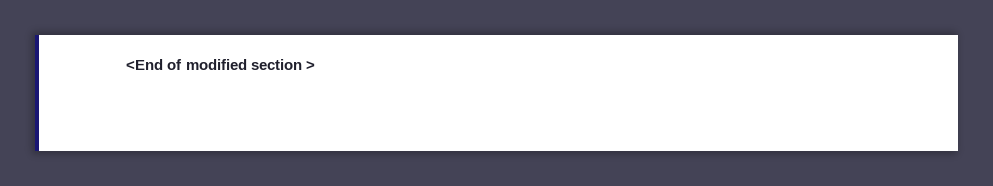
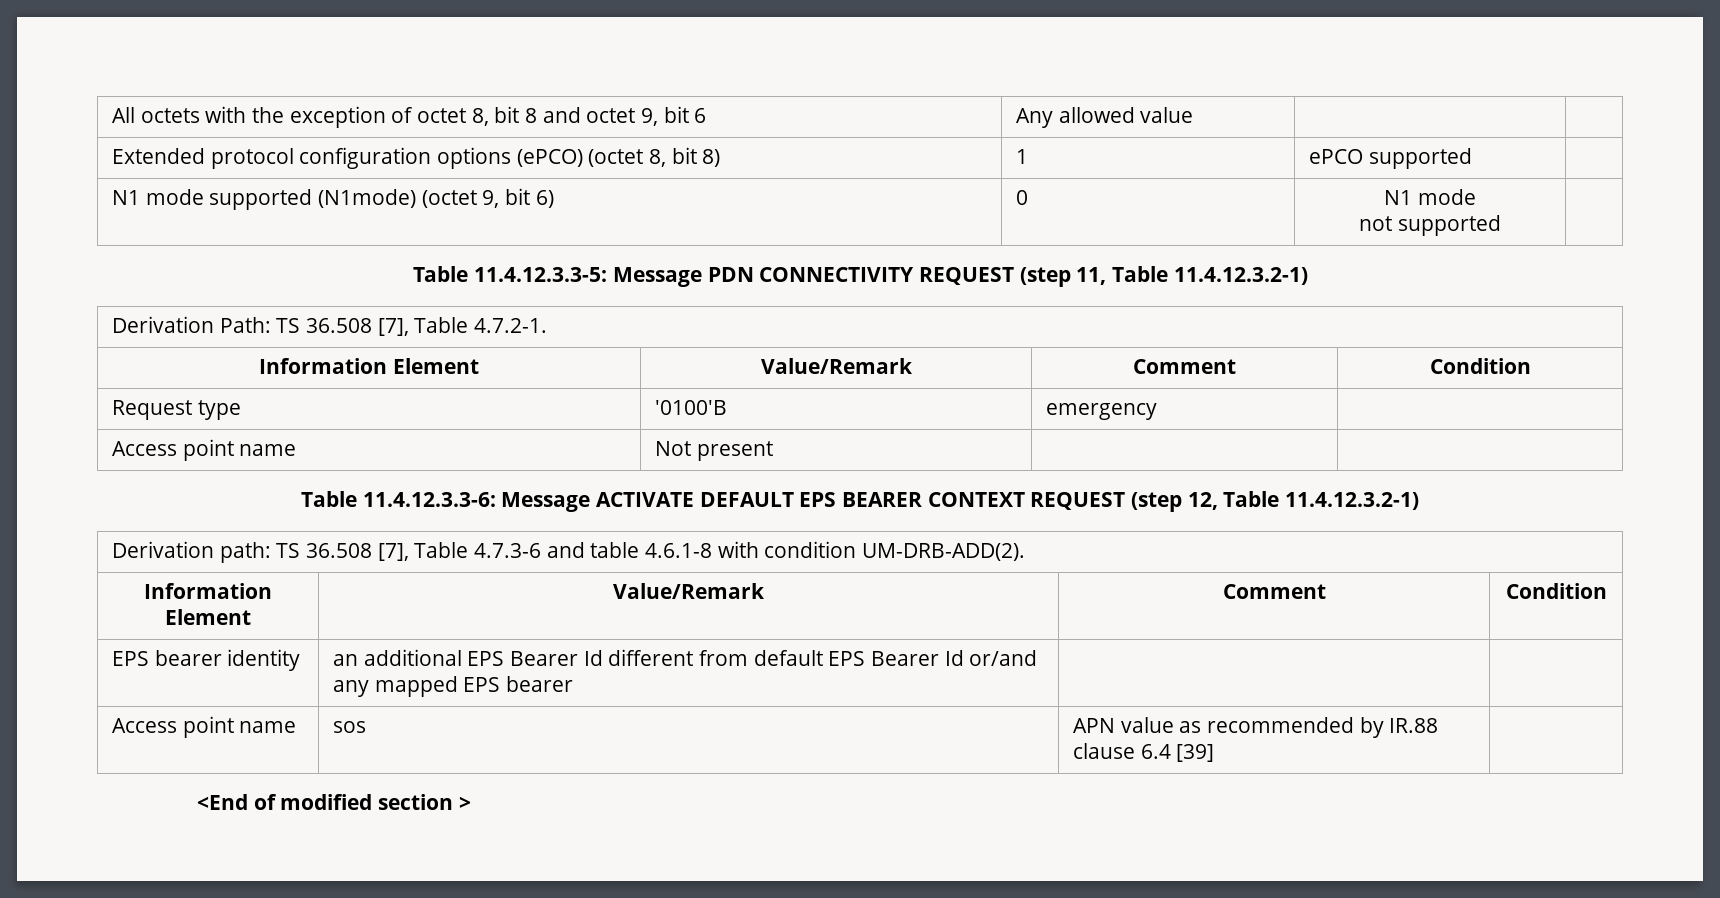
+ All octets with the exception of octet 8, bit 8 and octet 9, bit 6 | Any allowed value | |
+ Extended protocol configuration options (ePCO) (octet 8, bit 8) | 1 | ePCO supported |
+ N1 mode supported (N1mode) (octet 9, bit 6) | 0 | N1 mode
+ not supported |
+ Table 11.4.12.3.3-5: Message PDN CONNECTIVITY REQUEST (step 11, Table 11.4.12.3.2-1)
+ Derivation Path: TS 36.508 [7], Table 4.7.2-1.
+ Information Element | Value/Remark | Comment | Condition
+ Request type | '0100'B | emergency |
+ Access point name | Not present | |
+ Table 11.4.12.3.3-6: Message ACTIVATE DEFAULT EPS BEARER CONTEXT REQUEST (step 12, Table 11.4.12.3.2-1)
+ Derivation path: TS 36.508 [7], Table 4.7.3-6 and table 4.6.1-8 with condition UM-DRB-ADD(2).
+ Information Element | Value/Remark | Comment | Condition
+ EPS bearer identity | an additional EPS Bearer Id different from default EPS Bearer Id or/and any mapped EPS bearer | |
+ Access point name | sos | APN value as recommended by IR.88 clause 6.4 [39] |

